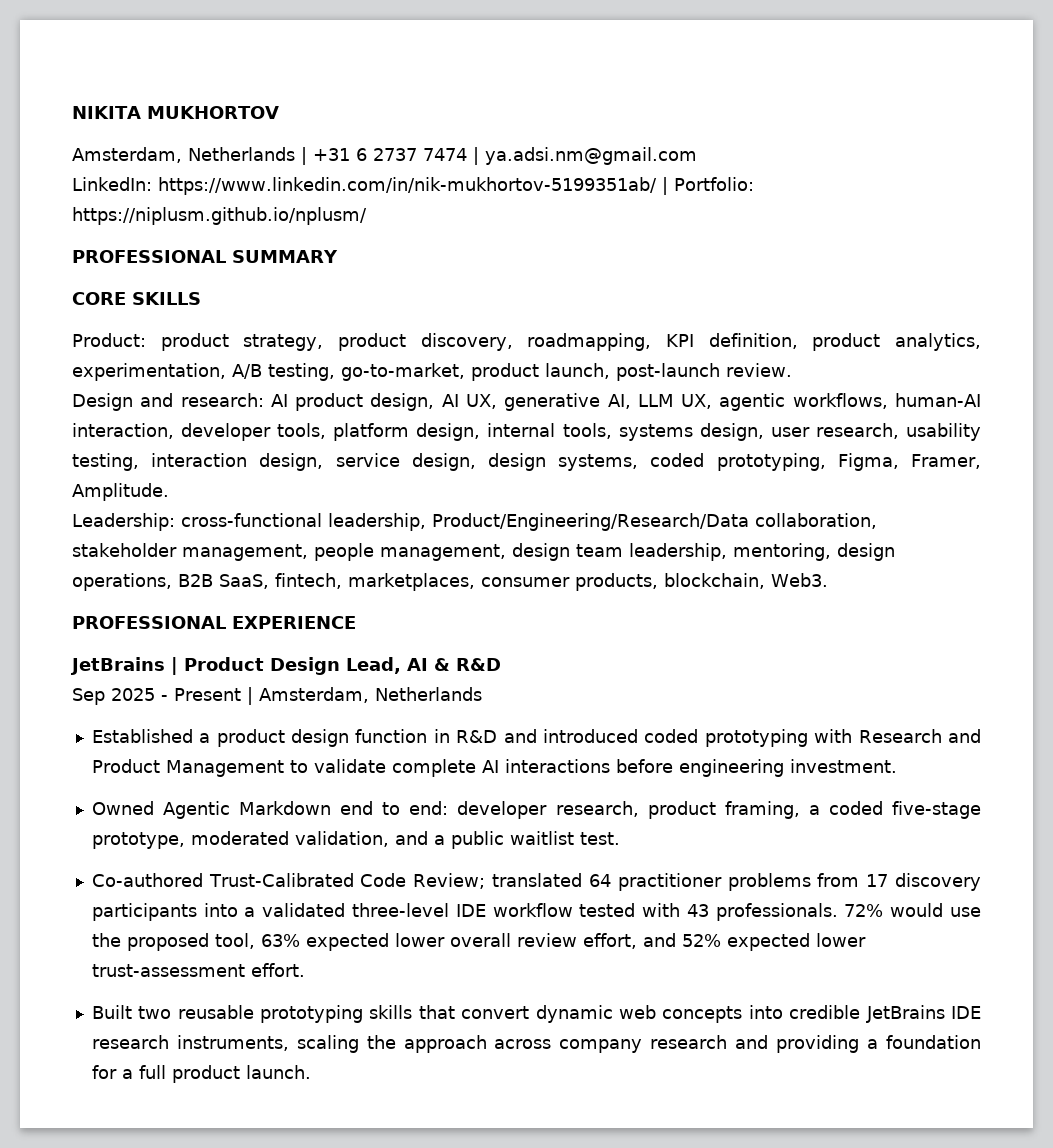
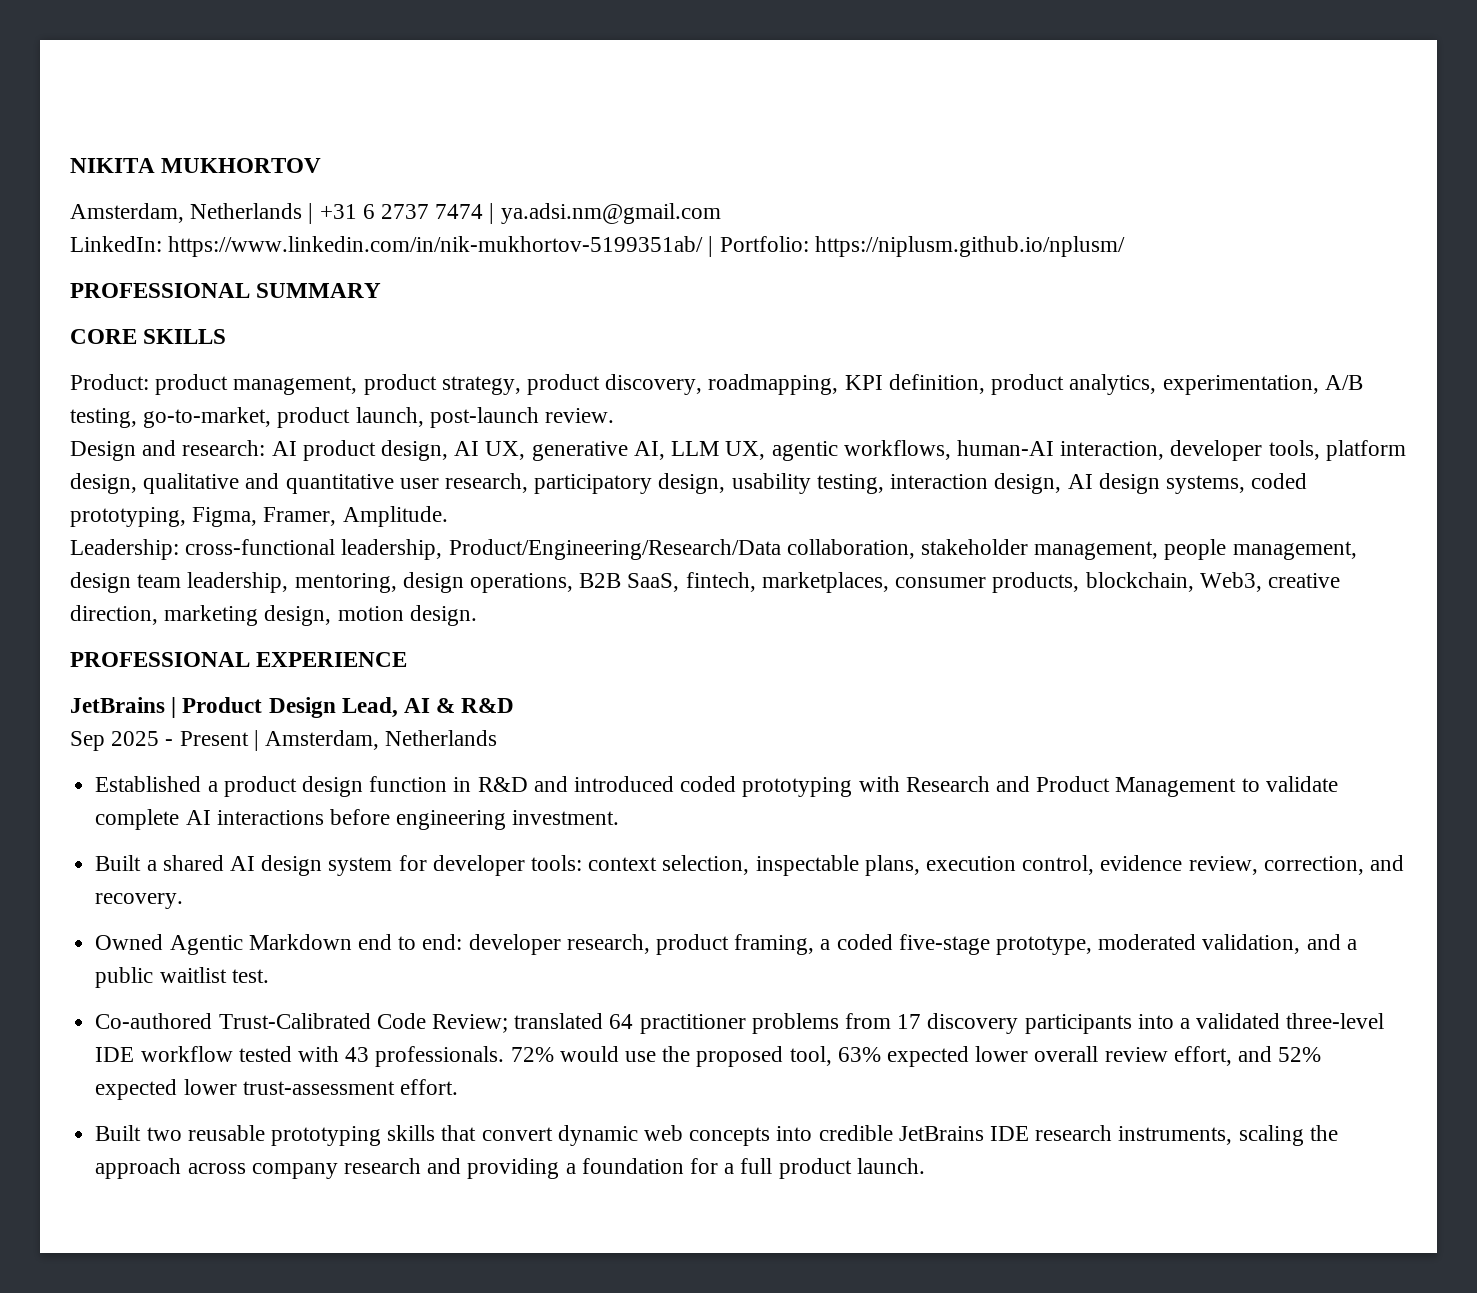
- Product: product strategy, product discovery, roadmapping, KPI definition, product analytics, experimentation, A/B testing, go-to-market, product launch, post-launch review.
+ Product: product management, product strategy, product discovery, roadmapping, KPI definition, product analytics, experimentation, A/B testing, go-to-market, product launch, post-launch review.
- Design and research: AI product design, AI UX, generative AI, LLM UX, agentic workflows, human-AI interaction, developer tools, platform design, internal tools, systems design, user research, usability testing, interaction design, service design, design systems, coded prototyping, Figma, Framer, Amplitude.
+ Design and research: AI product design, AI UX, generative AI, LLM UX, agentic workflows, human-AI interaction, developer tools, platform design, qualitative and quantitative user research, participatory design, usability testing, interaction design, AI design systems, coded prototyping, Figma, Framer, Amplitude.
- Leadership: cross-functional leadership, Product/Engineering/Research/Data collaboration, stakeholder management, people management, design team leadership, mentoring, design operations, B2B SaaS, fintech, marketplaces, consumer products, blockchain, Web3.
+ Leadership: cross-functional leadership, Product/Engineering/Research/Data collaboration, stakeholder management, people management, design team leadership, mentoring, design operations, B2B SaaS, fintech, marketplaces, consumer products, blockchain, Web3, creative direction, marketing design, motion design.
+ Built a shared AI design system for developer tools: context selection, inspectable plans, execution control, evidence review, correction, and recovery.

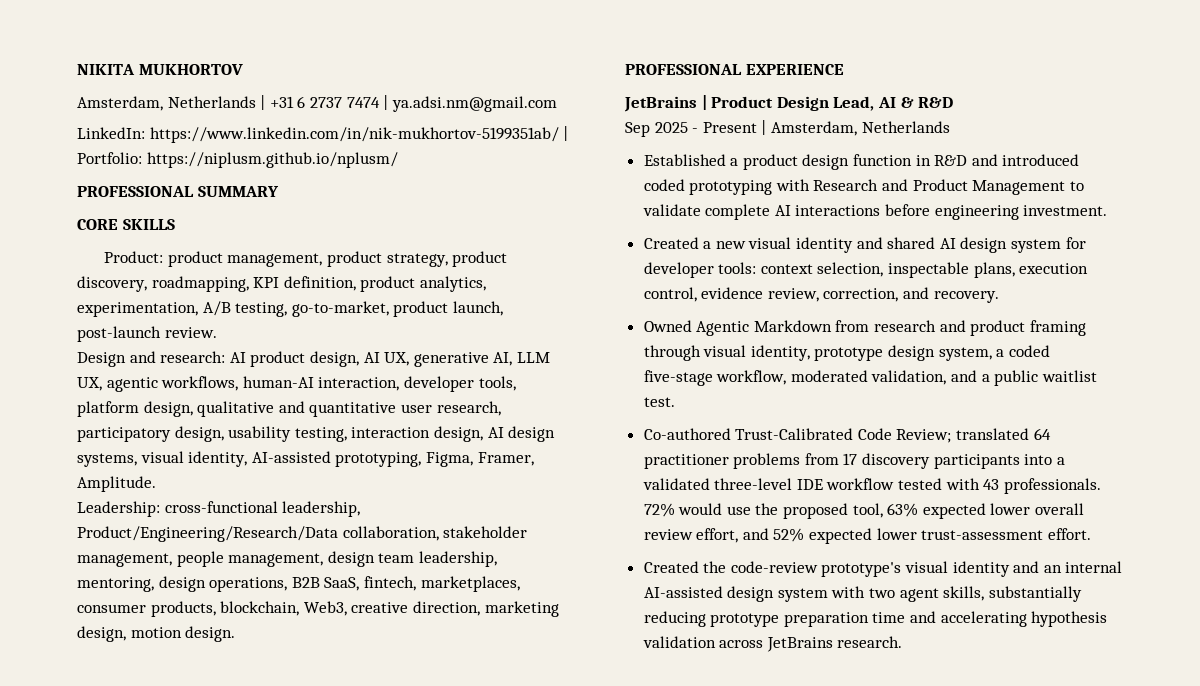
- Design and research: AI product design, AI UX, generative AI, LLM UX, agentic workflows, human-AI interaction, developer tools, platform design, qualitative and quantitative user research, participatory design, usability testing, interaction design, AI design systems, coded prototyping, Figma, Framer, Amplitude.
+ Design and research: AI product design, AI UX, generative AI, LLM UX, agentic workflows, human-AI interaction, developer tools, platform design, qualitative and quantitative user research, participatory design, usability testing, interaction design, AI design systems, visual identity, AI-assisted prototyping, Figma, Framer, Amplitude.
- Built a shared AI design system for developer tools: context selection, inspectable plans, execution control, evidence review, correction, and recovery.
+ Created a new visual identity and shared AI design system for developer tools: context selection, inspectable plans, execution control, evidence review, correction, and recovery.
- Owned Agentic Markdown end to end: developer research, product framing, a coded five-stage prototype, moderated validation, and a public waitlist test.
+ Owned Agentic Markdown from research and product framing through visual identity, prototype design system, a coded five-stage workflow, moderated validation, and a public waitlist test.
- Built two reusable prototyping skills that convert dynamic web concepts into credible JetBrains IDE research instruments, scaling the approach across company research and providing a foundation for a full product launch.
+ Created the code-review prototype's visual identity and an internal AI-assisted design system with two agent skills, substantially reducing prototype preparation time and accelerating hypothesis validation across JetBrains research.

